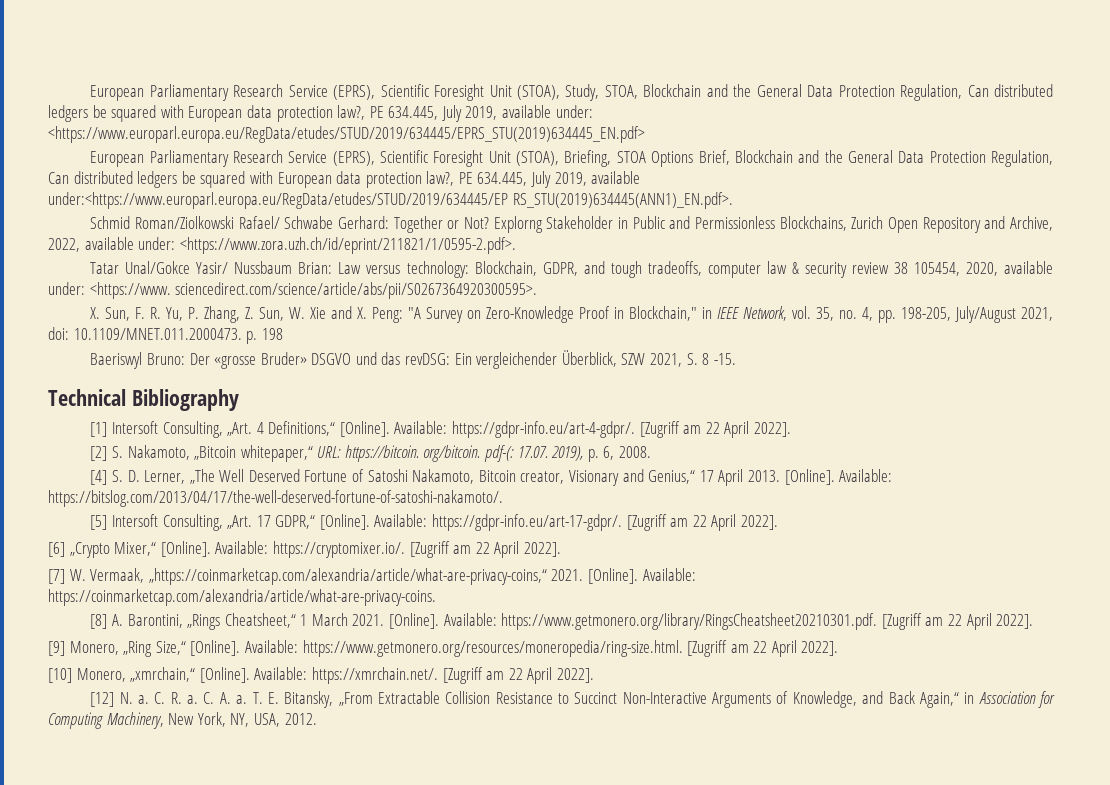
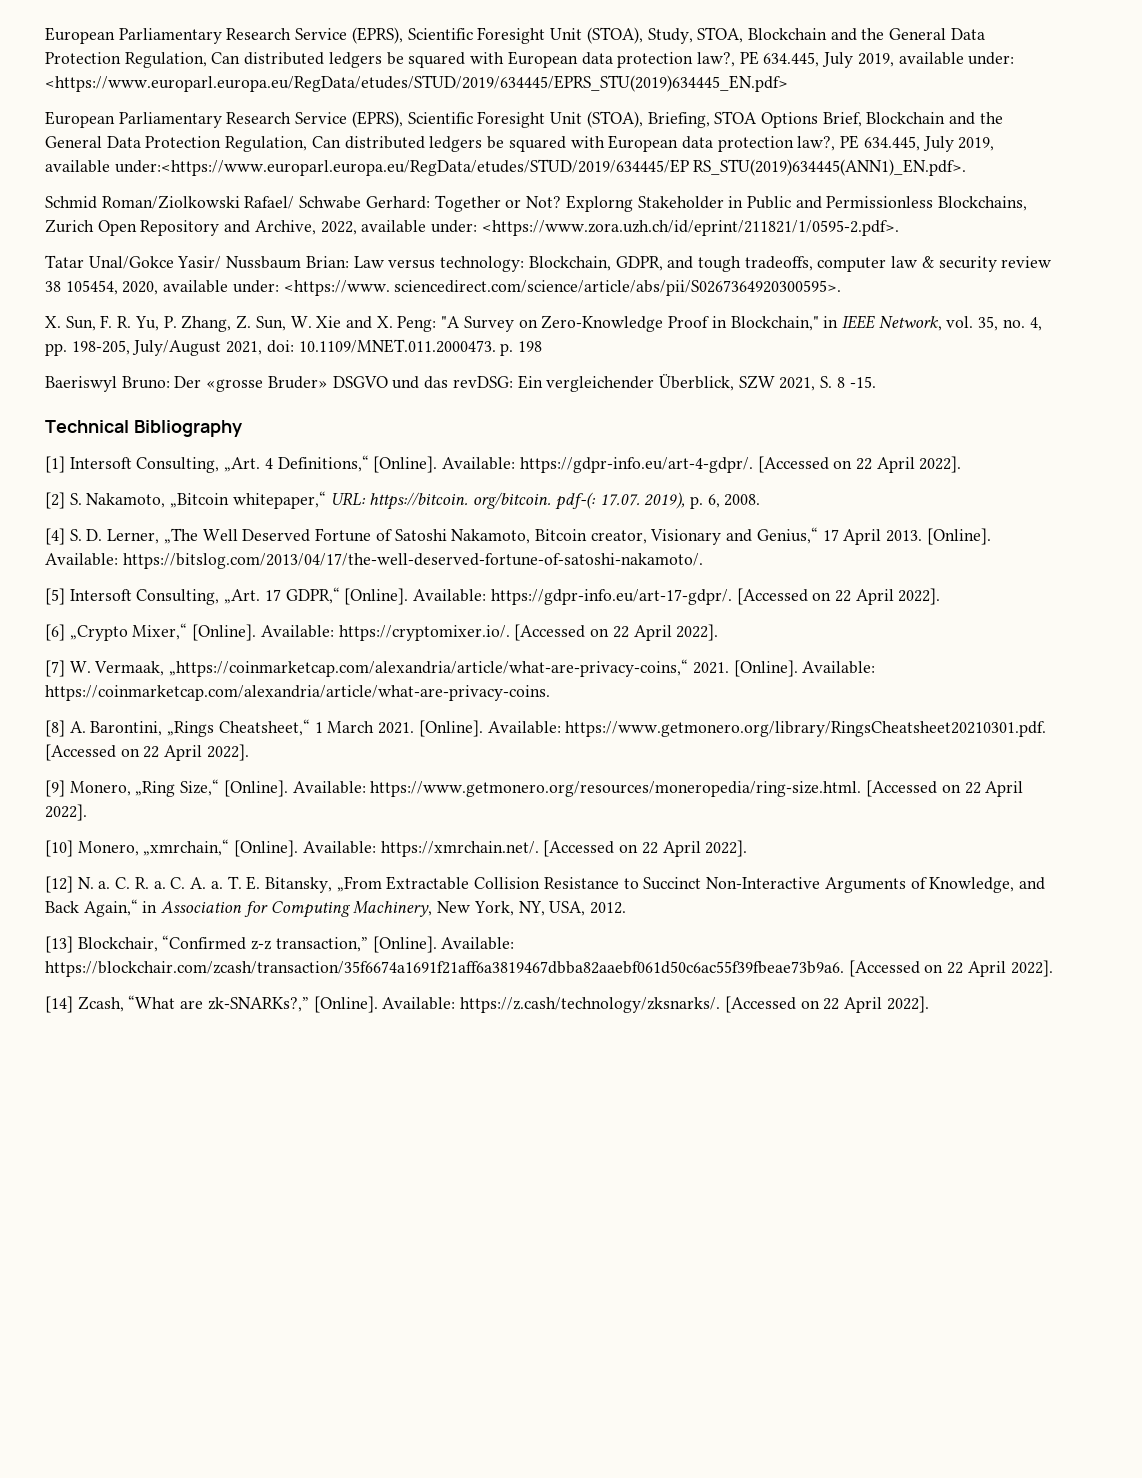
- Available: https://gdpr-info.eu/art-4-gdpr/. [Zugriff am 22 April 2022].
+ Available: https://gdpr-info.eu/art-4-gdpr/. [Accessed on 22 April 2022].
- Available: https://gdpr-info.eu/art-17-gdpr/. [Zugriff am 22 April 2022].
+ Available: https://gdpr-info.eu/art-17-gdpr/. [Accessed on 22 April 2022].
- Available: https://cryptomixer.io/. [Zugriff am 22 April 2022].
+ Available: https://cryptomixer.io/. [Accessed on 22 April 2022].
- Available: https://www.getmonero.org/library/RingsCheatsheet20210301.pdf. [Zugriff am 22 April 2022].
+ Available: https://www.getmonero.org/library/RingsCheatsheet20210301.pdf. [Accessed on 22 April 2022].
- Available: https://www.getmonero.org/resources/moneropedia/ring-size.html. [Zugriff am 22 April 2022].
+ Available: https://www.getmonero.org/resources/moneropedia/ring-size.html. [Accessed on 22 April 2022].
- Available: https://xmrchain.net/. [Zugriff am 22 April 2022].
+ Available: https://xmrchain.net/. [Accessed on 22 April 2022].
+ [13] Blockchair, “Confirmed z-z transaction,” [Online]. Available: https://blockchair.com/zcash/transaction/35f6674a1691f21aff6a3819467dbba82aaebf061d50c6ac55f39fbeae73b9a6. [Accessed on 22 April 2022].
+ [14] Zcash, “What are zk-SNARKs?,” [Online]. Available: https://z.cash/technology/zksnarks/. [Accessed on 22 April 2022].

